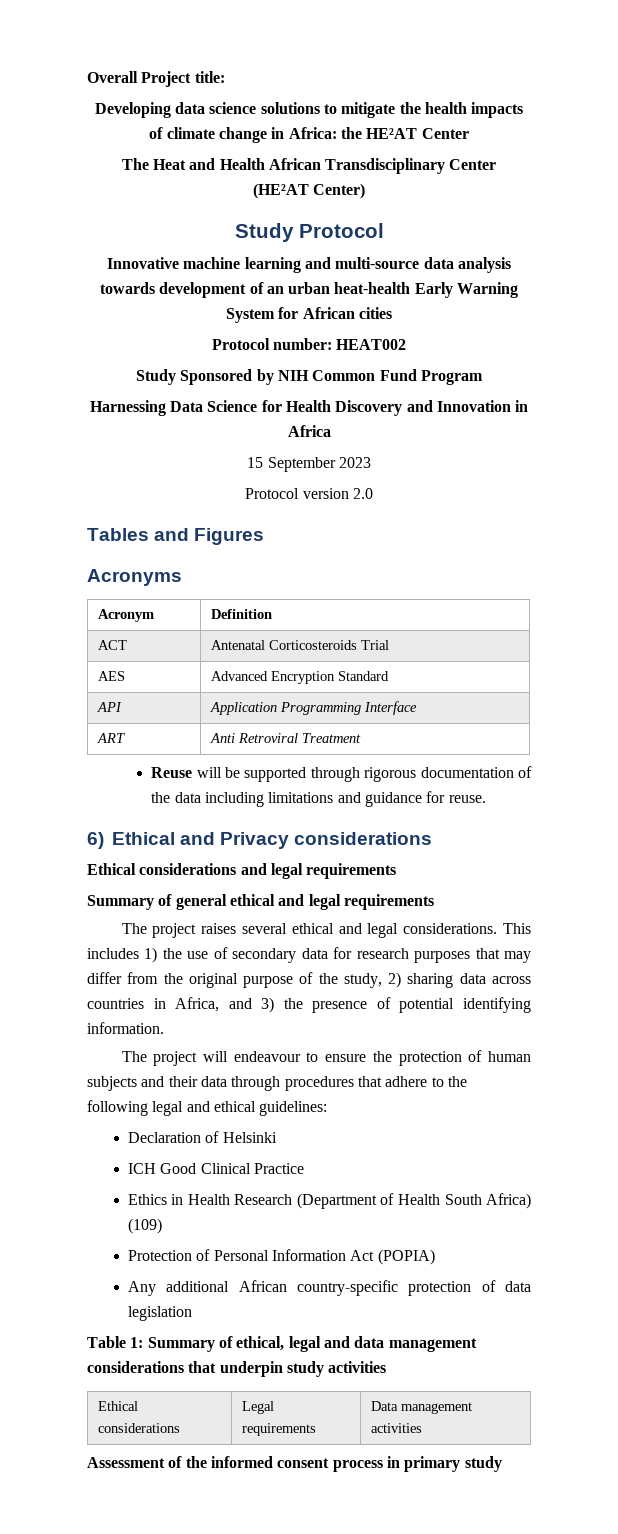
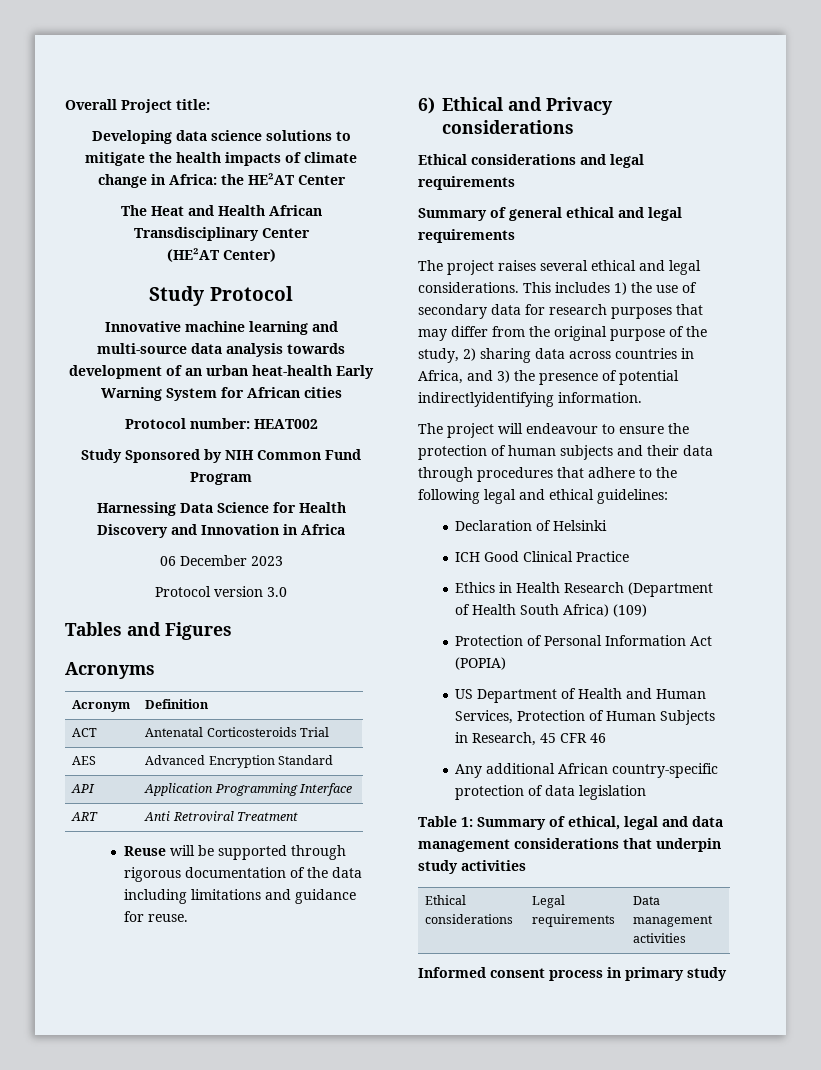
- 15 September 2023
+ 06 December 2023
- Protocol version 2.0
+ Protocol version 3.0
- This includes 1) the use of secondary data for research purposes that may differ from the original purpose of the study, 2) sharing data across countries in Africa, and 3) the presence of potential identifying information.
+ This includes 1) the use of secondary data for research purposes that may differ from the original purpose of the study, 2) sharing data across countries in Africa, and 3) the presence of potential indirectlyidentifying information.
+ US Department of Health and Human Services, Protection of Human Subjects in Research, 45 CFR 46
- Assessment of the informed consent process in primary study
+ Informed consent process in primary study

